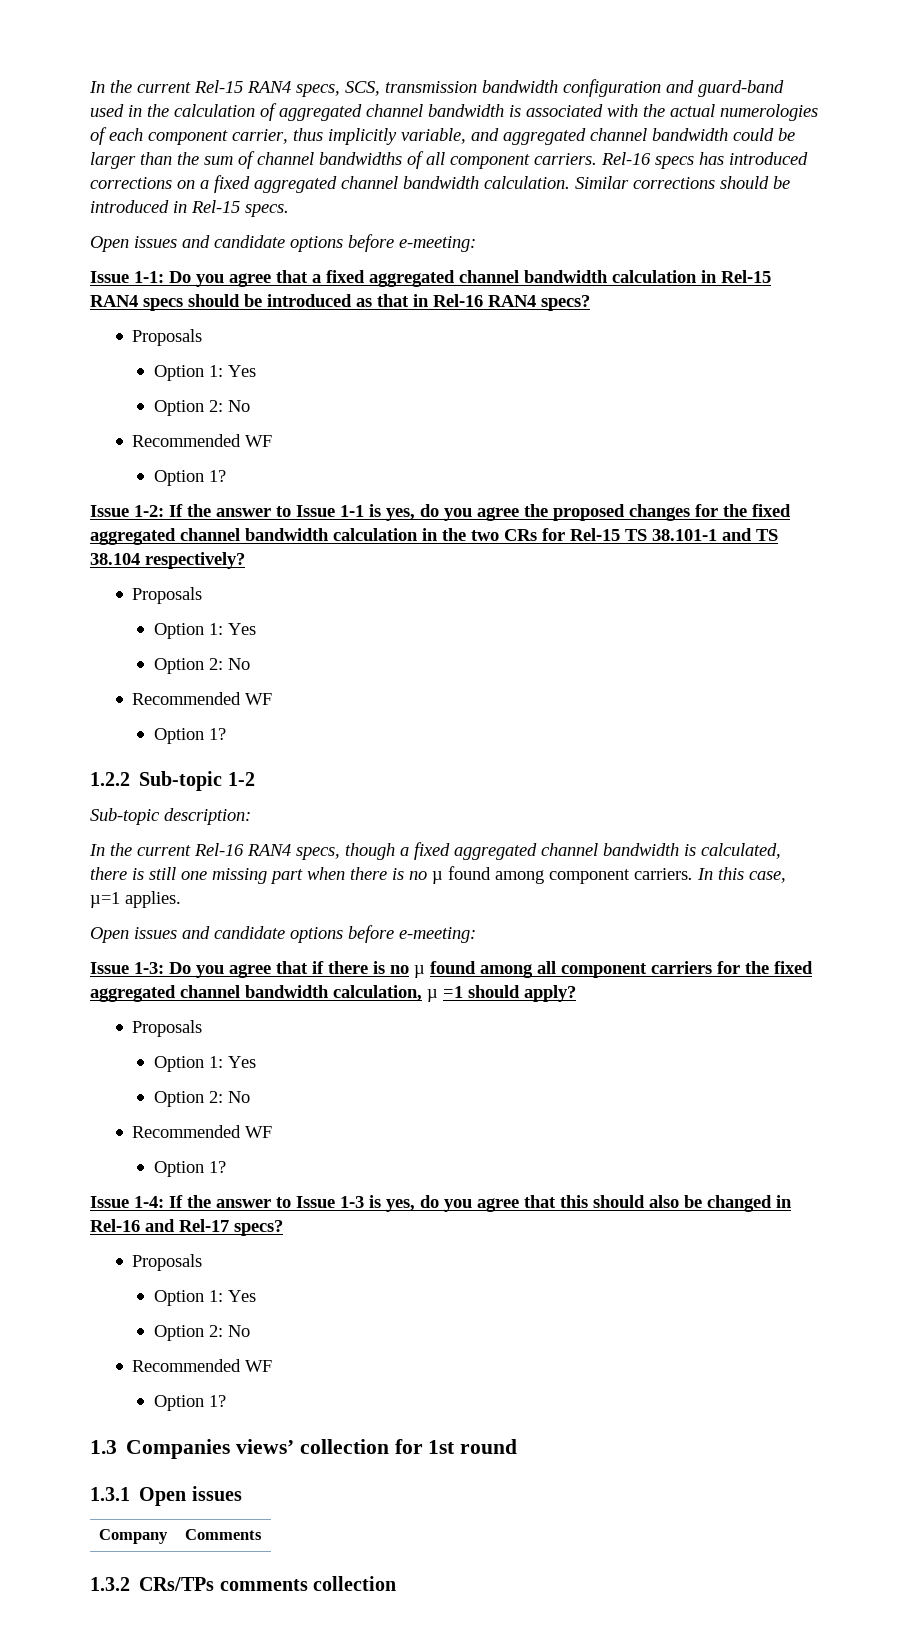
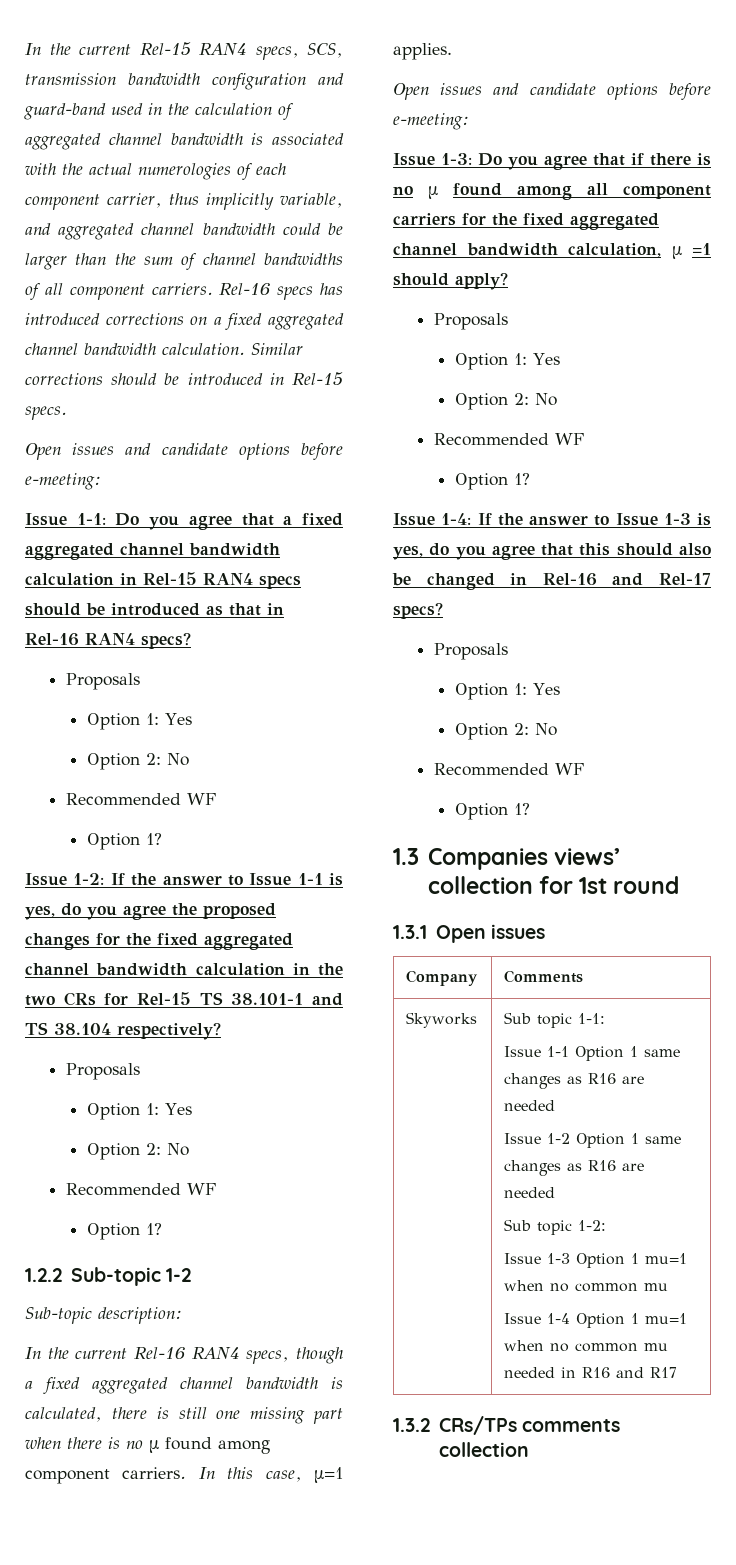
+ Skyworks | Sub topic 1-1:
+ Issue 1-1 Option 1 same changes as R16 are needed
+ Issue 1-2 Option 1 same changes as R16 are needed
+ Sub topic 1-2:
+ Issue 1-3 Option 1 mu=1 when no common mu
+ Issue 1-4 Option 1 mu=1 when no common mu needed in R16 and R17

